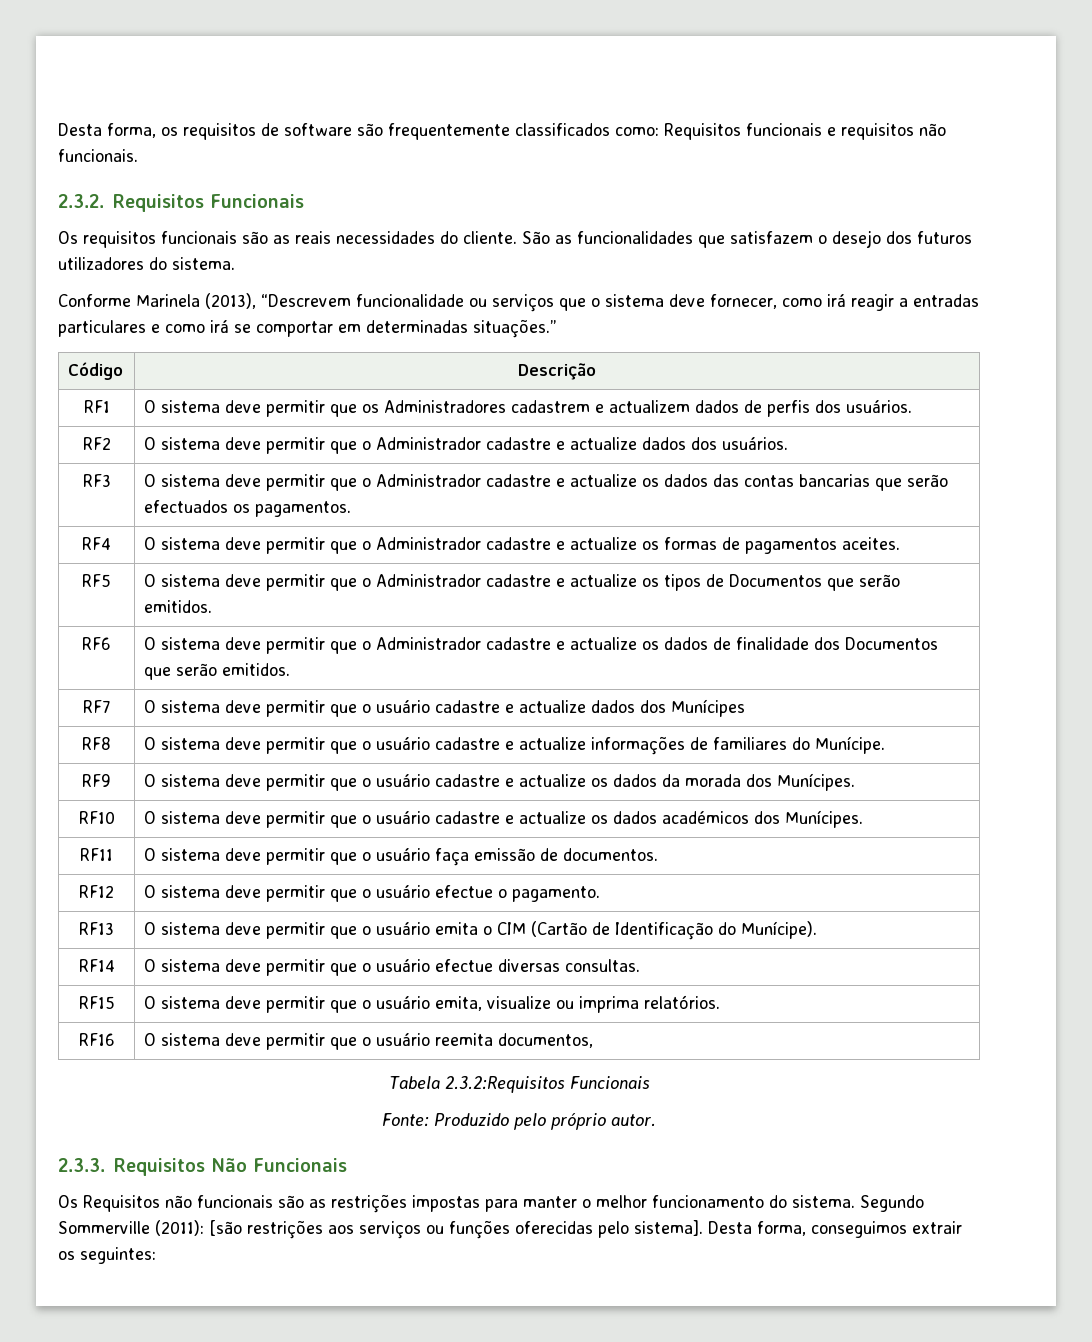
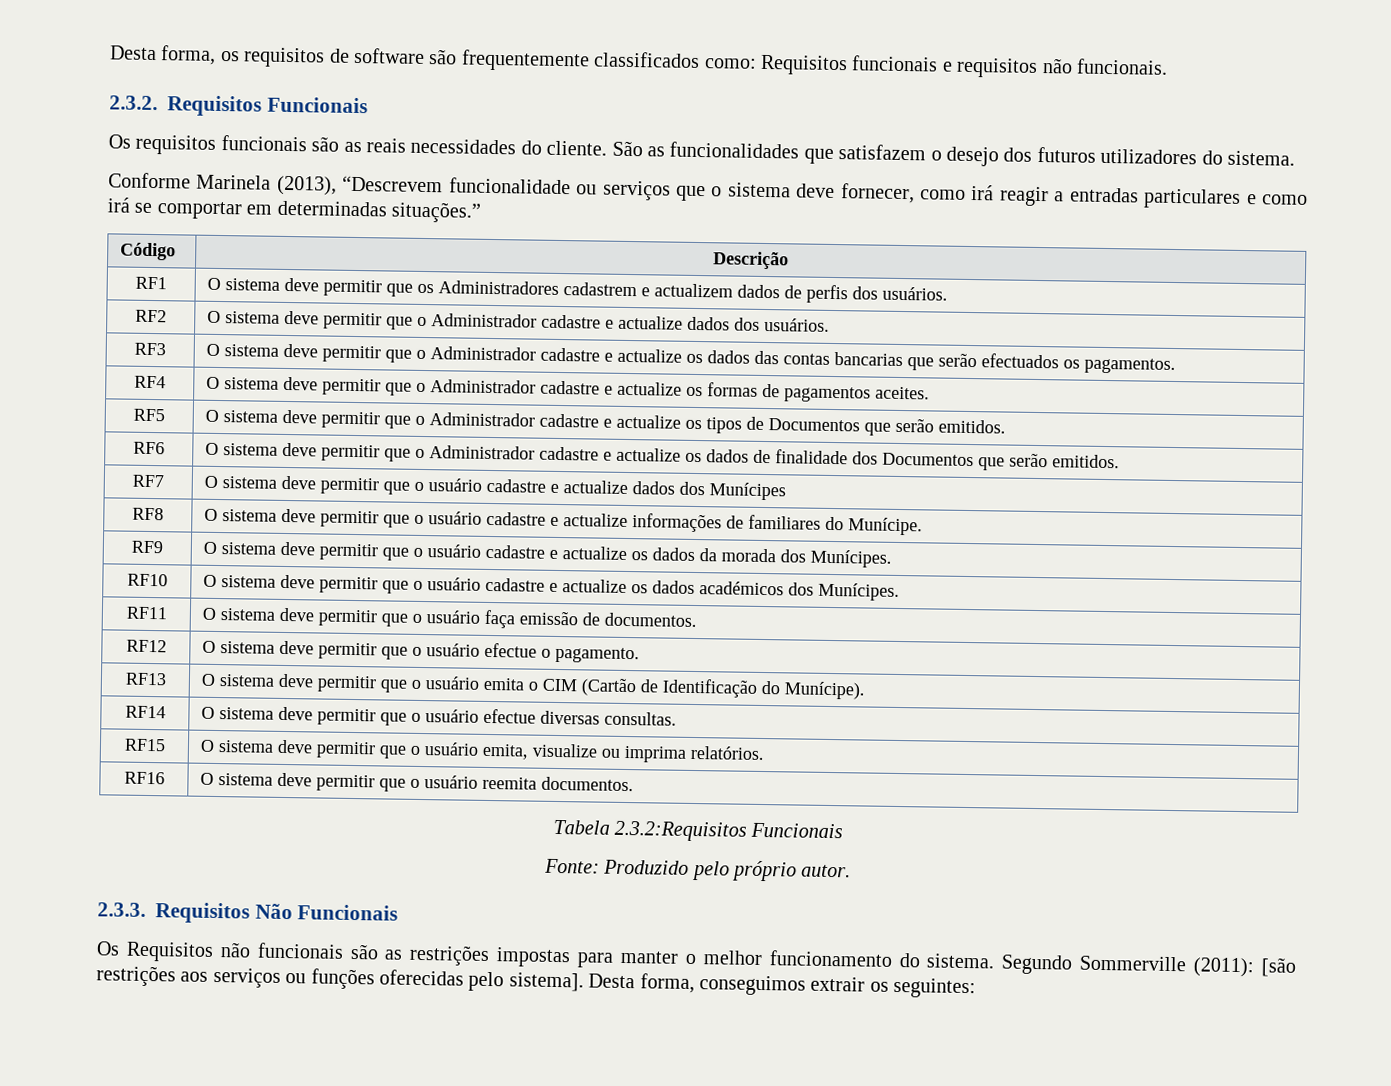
- RF16 | O sistema deve permitir que o usuário reemita documentos,
+ RF16 | O sistema deve permitir que o usuário reemita documentos.

